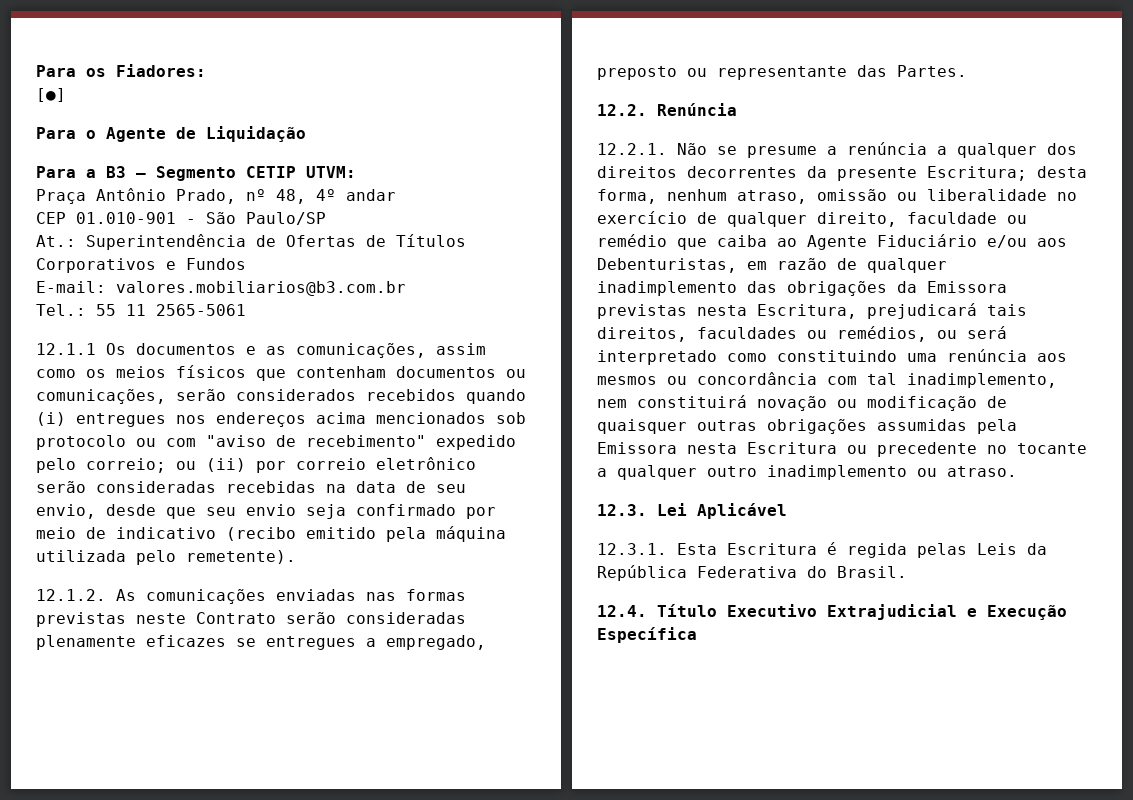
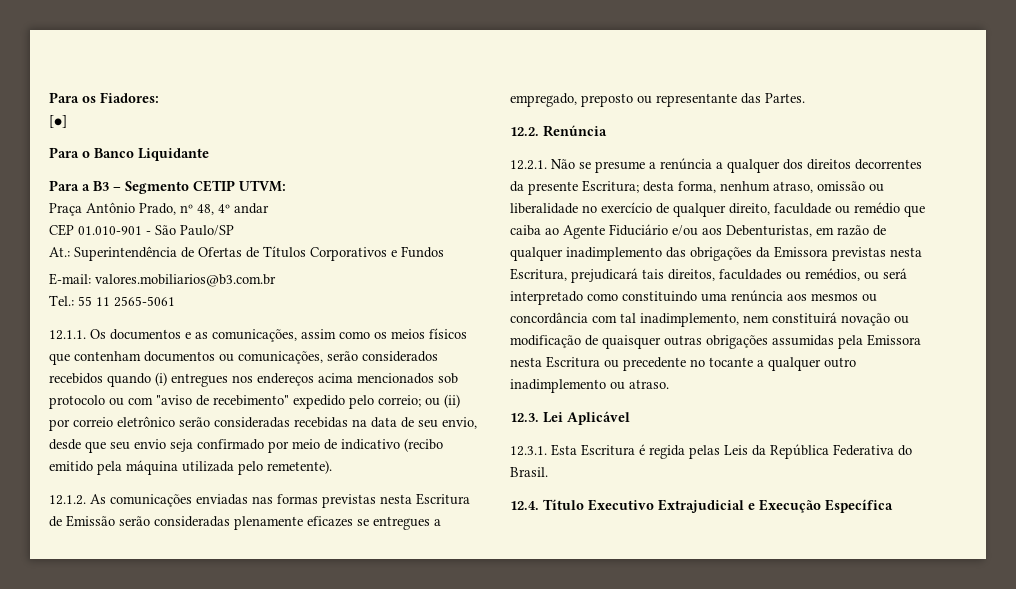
- Para o Agente de Liquidação
+ Para o Banco Liquidante
- 12.1.1 Os documentos e as comunicações, assim como os meios físicos que contenham documentos ou comunicações, serão considerados recebidos quando (i) entregues nos endereços acima mencionados sob protocolo ou com "aviso de recebimento" expedido pelo correio;
+ 12.1.1. Os documentos e as comunicações, assim como os meios físicos que contenham documentos ou comunicações, serão considerados recebidos quando (i) entregues nos endereços acima mencionados sob protocolo ou com "aviso de recebimento" expedido pelo correio;
- 12.1.2. As comunicações enviadas nas formas previstas neste Contrato serão consideradas plenamente eficazes se entregues a empregado, preposto ou representante das Partes.
+ 12.1.2. As comunicações enviadas nas formas previstas nesta Escritura de Emissão serão consideradas plenamente eficazes se entregues a empregado, preposto ou representante das Partes.

